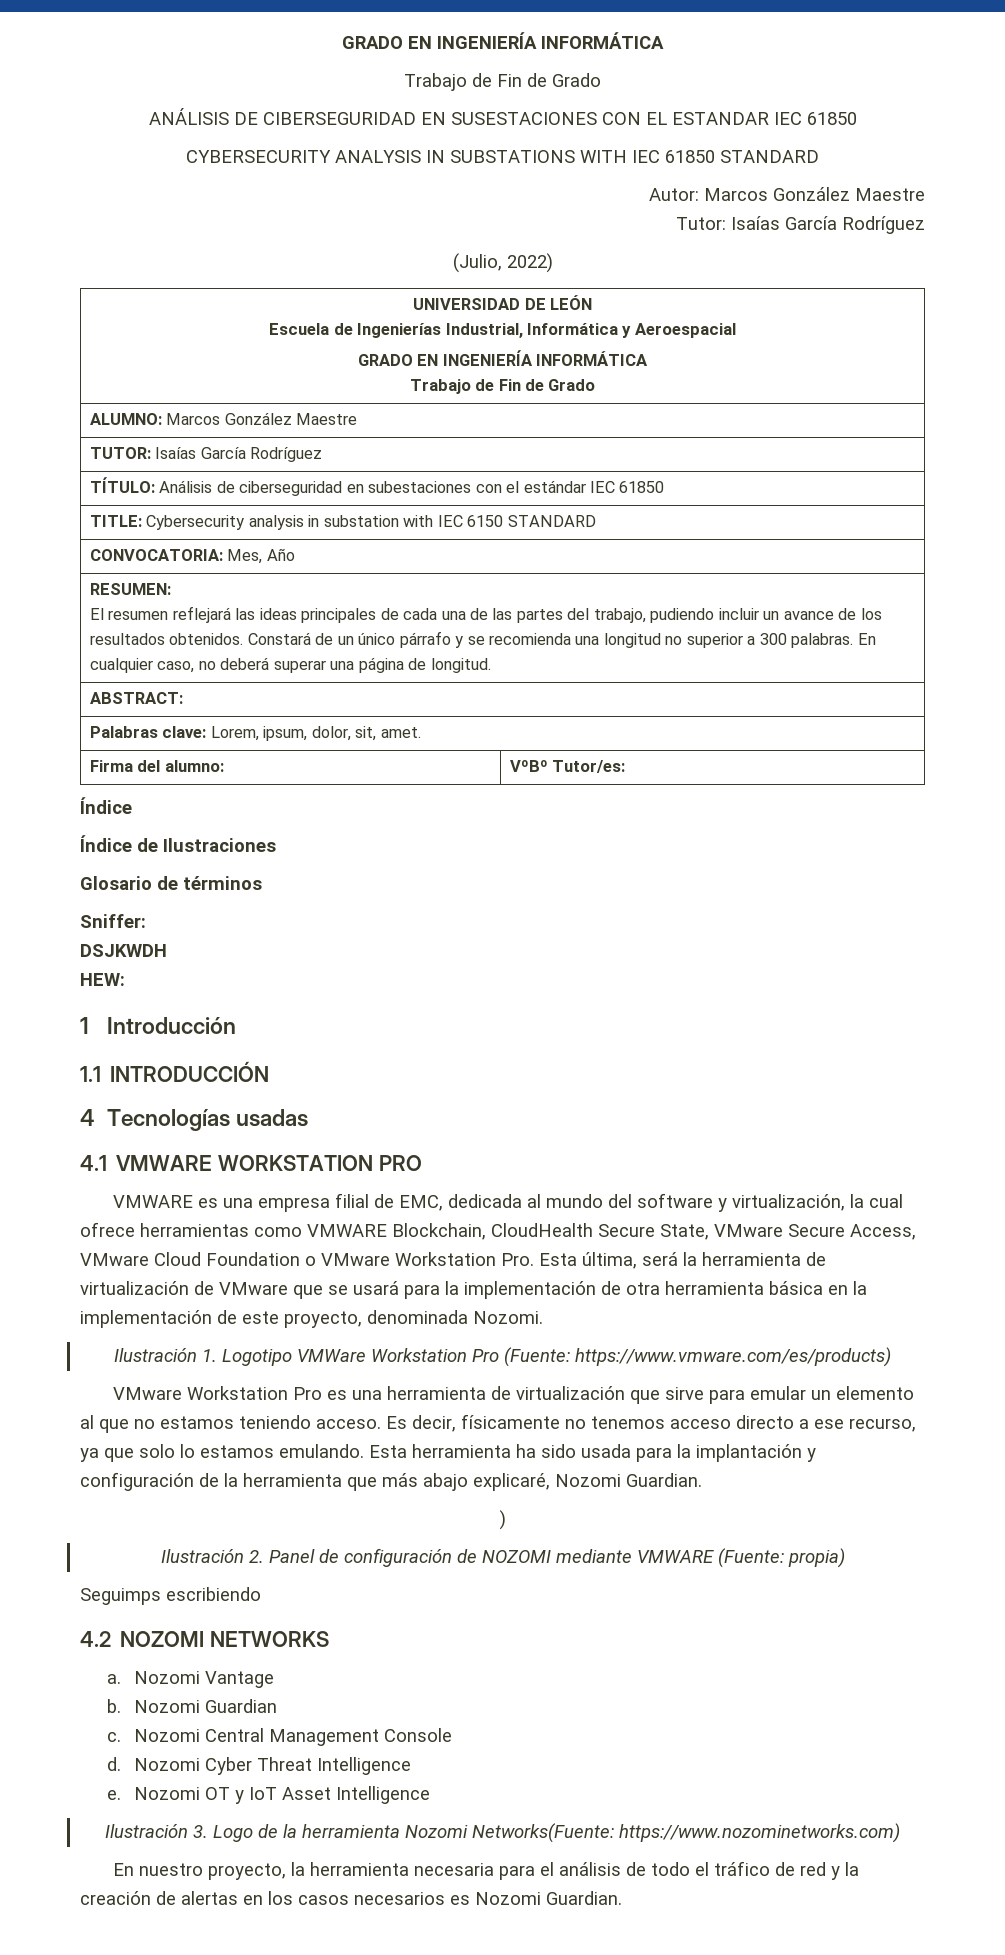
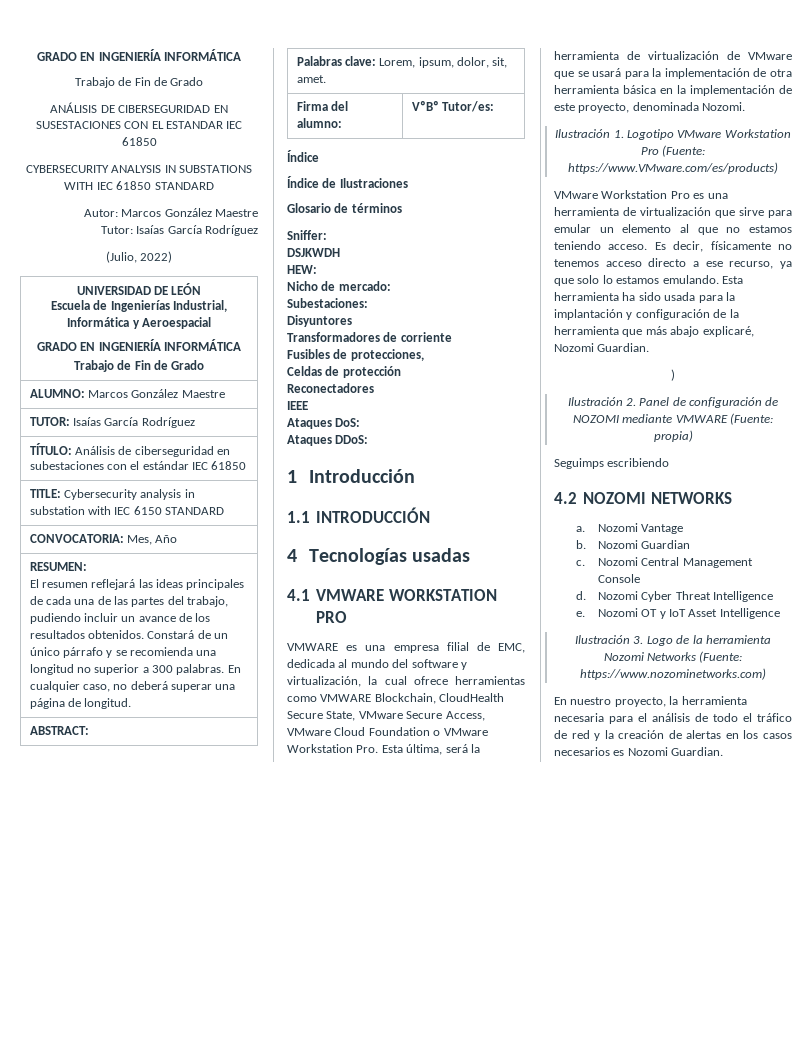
+ Nicho de mercado:
+ Subestaciones:
+ Disyuntores
+ Transformadores de corriente
+ Fusibles de protecciones,
+ Celdas de protección
+ Reconectadores
+ IEEE
+ Ataques DoS:
+ Ataques DDoS:
- Ilustración 1. Logotipo VMWare Workstation Pro (Fuente: https://www.vmware.com/es/products)
+ Ilustración 1. Logotipo VMware Workstation Pro (Fuente: https://www.VMware.com/es/products)
- Ilustración 3. Logo de la herramienta Nozomi Networks(Fuente: https://www.nozominetworks.com)
+ Ilustración 3. Logo de la herramienta Nozomi Networks (Fuente: https://www.nozominetworks.com)

